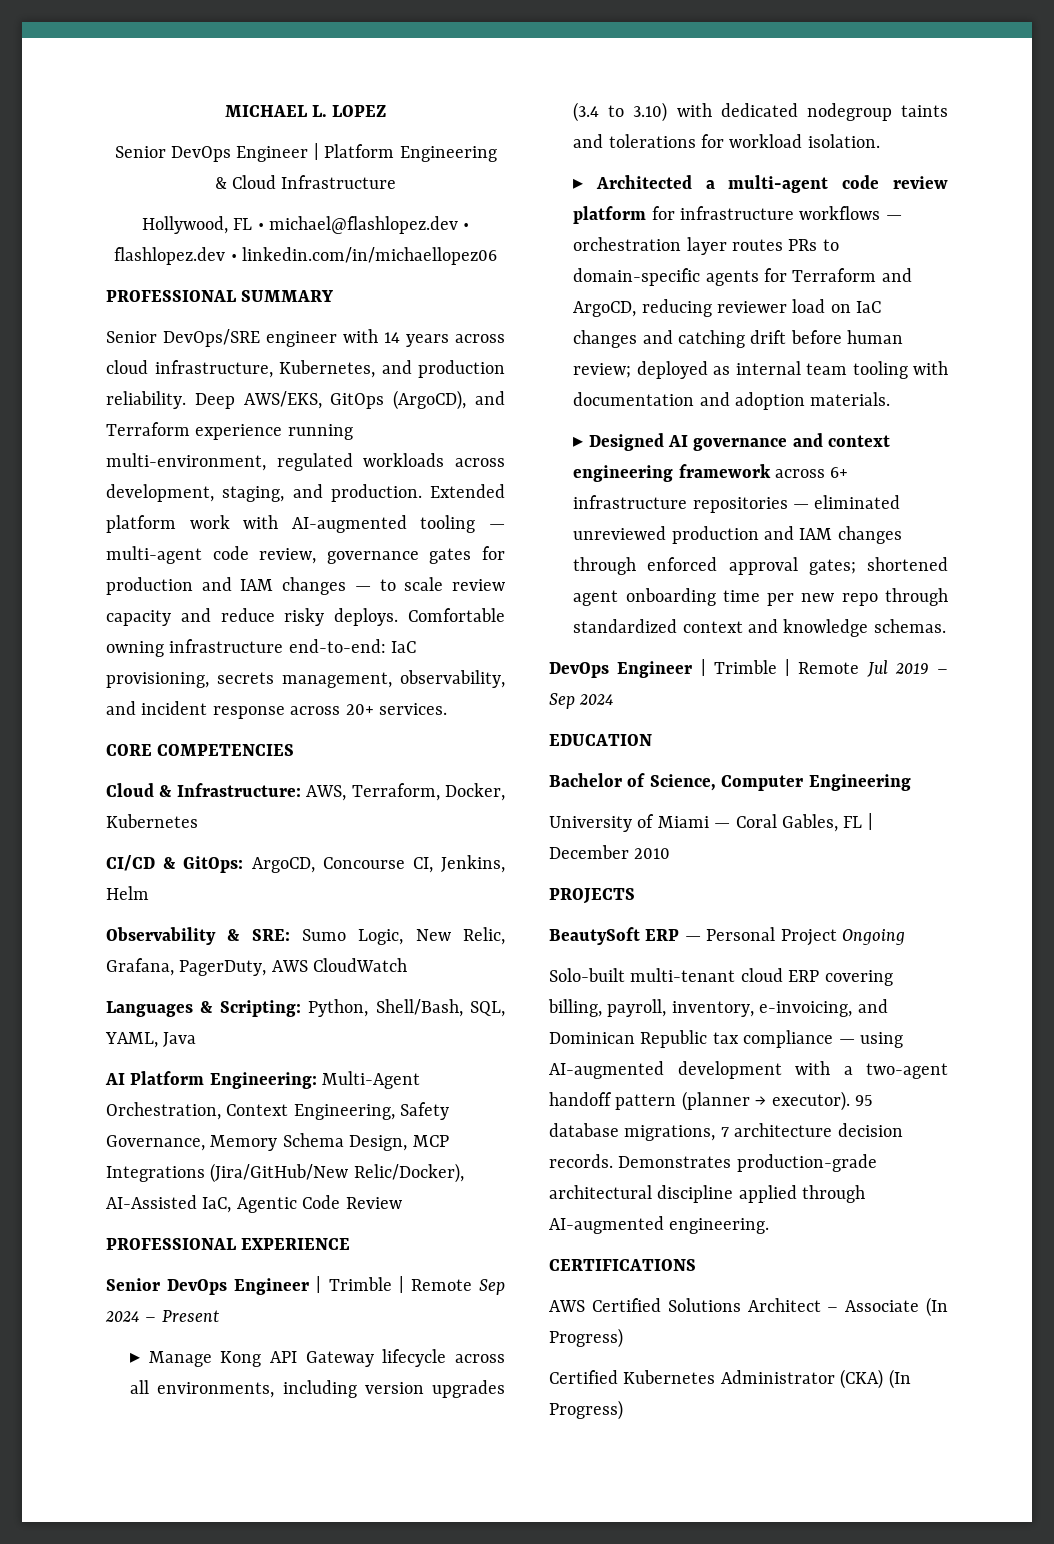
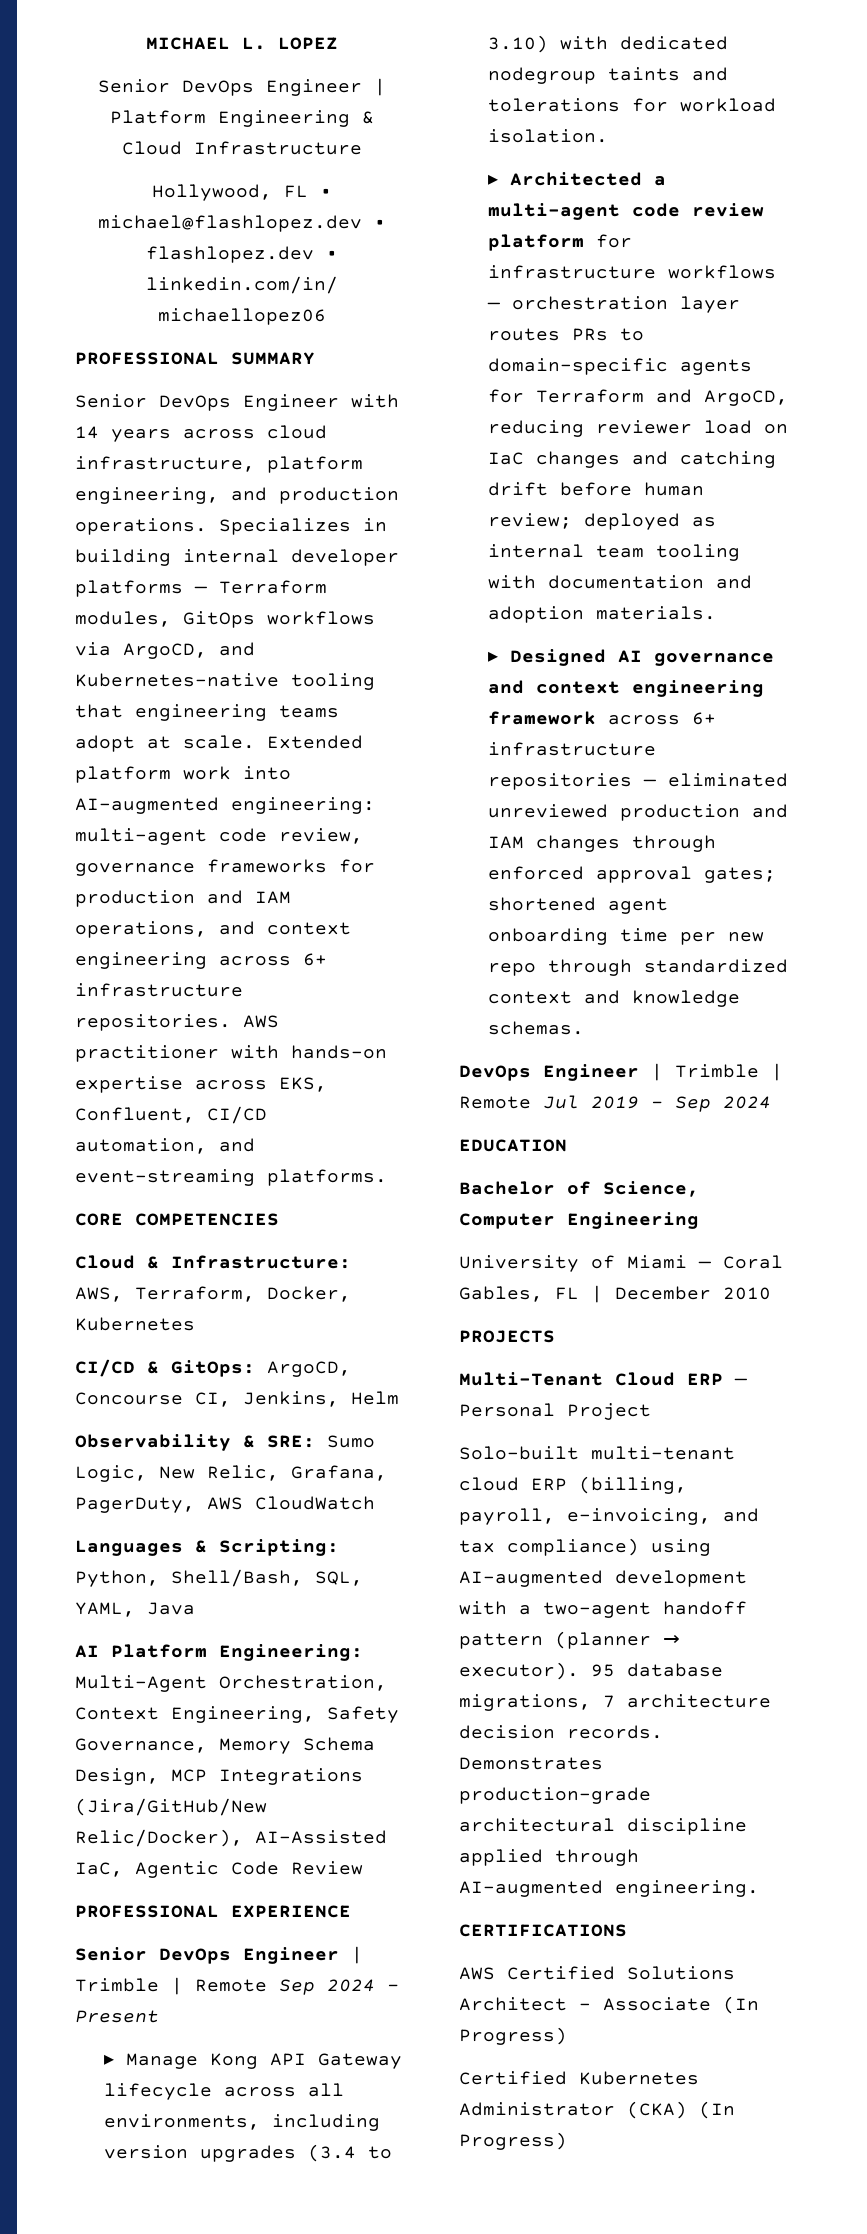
- Senior DevOps/SRE engineer with 14 years across cloud infrastructure, Kubernetes, and production reliability. Deep AWS/EKS, GitOps (ArgoCD), and Terraform experience running multi-environment, regulated workloads across development, staging, and production. Extended platform work with AI-augmented tooling — multi-agent code review, governance gates for production and IAM changes — to scale review capacity and reduce risky deploys. Comfortable owning infrastructure end-to-end: IaC provisioning, secrets management, observability, and incident response across 20+ services.
+ Senior DevOps Engineer with 14 years across cloud infrastructure, platform engineering, and production operations. Specializes in building internal developer platforms — Terraform modules, GitOps workflows via ArgoCD, and Kubernetes-native tooling that engineering teams adopt at scale. Extended platform work into AI-augmented engineering: multi-agent code review, governance frameworks for production and IAM operations, and context engineering across 6+ infrastructure repositories. AWS practitioner with hands-on expertise across EKS, Confluent, CI/CD automation, and event-streaming platforms.
- BeautySoft ERP — Personal Project Ongoing
+ Multi-Tenant Cloud ERP — Personal Project
- Solo-built multi-tenant cloud ERP covering billing, payroll, inventory, e-invoicing, and Dominican Republic tax compliance — using AI-augmented development with a two-agent handoff pattern (planner → executor).
+ Solo-built multi-tenant cloud ERP (billing, payroll, e-invoicing, and tax compliance) using AI-augmented development with a two-agent handoff pattern (planner → executor).

